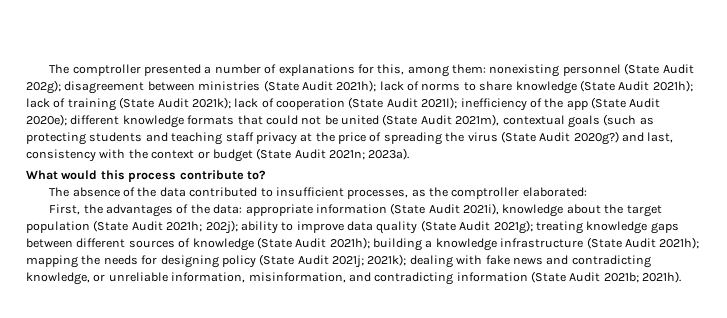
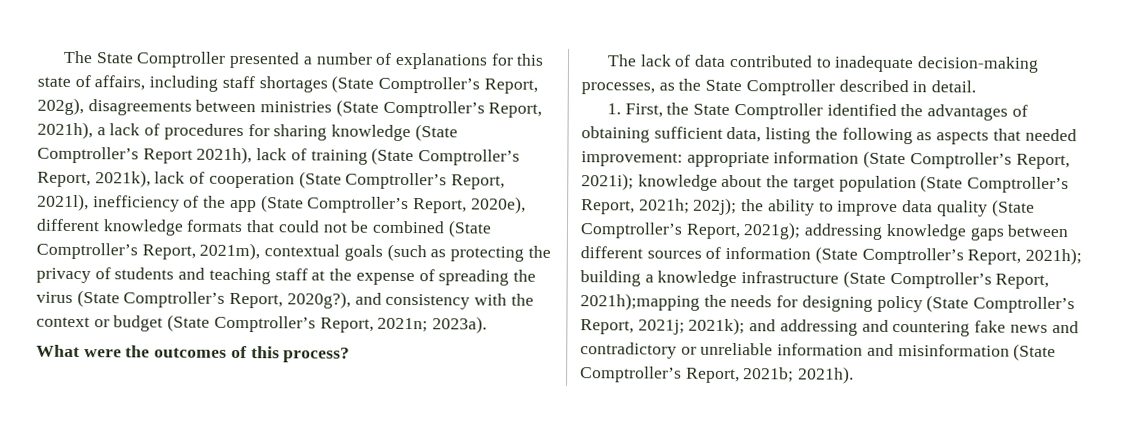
- The comptroller presented a number of explanations for this, among them: nonexisting personnel (State Audit 202g); disagreement between ministries (State Audit 2021h); lack of norms to share knowledge (State Audit 2021h); lack of training (State Audit 2021k); lack of cooperation (State Audit 2021l); inefficiency of the app (State Audit 2020e); different knowledge formats that could not be united (State Audit 2021m), contextual goals (such as protecting students and teaching staff privacy at the price of spreading the virus (State Audit 2020g?) and last, consistency with the context or budget (State Audit 2021n; 2023a).
+ The State Comptroller presented a number of explanations for this state of affairs, including staff shortages (State Comptroller’s Report, 202g), disagreements between ministries (State Comptroller’s Report, 2021h), a lack of procedures for sharing knowledge (State Comptroller’s Report 2021h), lack of training (State Comptroller’s Report, 2021k), lack of cooperation (State Comptroller’s Report, 2021l), inefficiency of the app (State Comptroller’s Report, 2020e), different knowledge formats that could not be combined (State Comptroller’s Report, 2021m), contextual goals (such as protecting the privacy of students and teaching staff at the expense of spreading the virus (State Comptroller’s Report, 2020g?), and consistency with the context or budget (State Comptroller’s Report, 2021n; 2023a).
- What would this process contribute to?
- The absence of the data contributed to insufficient processes, as the comptroller elaborated:
- First, the advantages of the data: appropriate information (State Audit 2021i), knowledge about the target population (State Audit 2021h; 202j); ability to improve data quality (State Audit 2021g); treating knowledge gaps between different sources of knowledge (State Audit 2021h); building a knowledge infrastructure (State Audit 2021h); mapping the needs for designing policy (State Audit 2021j; 2021k); dealing with fake news and contradicting knowledge, or unreliable information, misinformation, and contradicting information (State Audit 2021b; 2021h).
+ What were the outcomes of this process?
+ The lack of data contributed to inadequate decision-making processes, as the State Comptroller described in detail.
+ 1. First, the State Comptroller identified the advantages of obtaining sufficient data, listing the following as aspects that needed improvement: appropriate information (State Comptroller’s Report, 2021i); knowledge about the target population (State Comptroller’s Report, 2021h; 202j); the ability to improve data quality (State Comptroller’s Report, 2021g); addressing knowledge gaps between different sources of information (State Comptroller’s Report, 2021h); building a knowledge infrastructure (State Comptroller’s Report, 2021h);mapping the needs for designing policy (State Comptroller’s Report, 2021j; 2021k); and addressing and countering fake news and contradictory or unreliable information and misinformation (State Comptroller’s Report, 2021b; 2021h).

